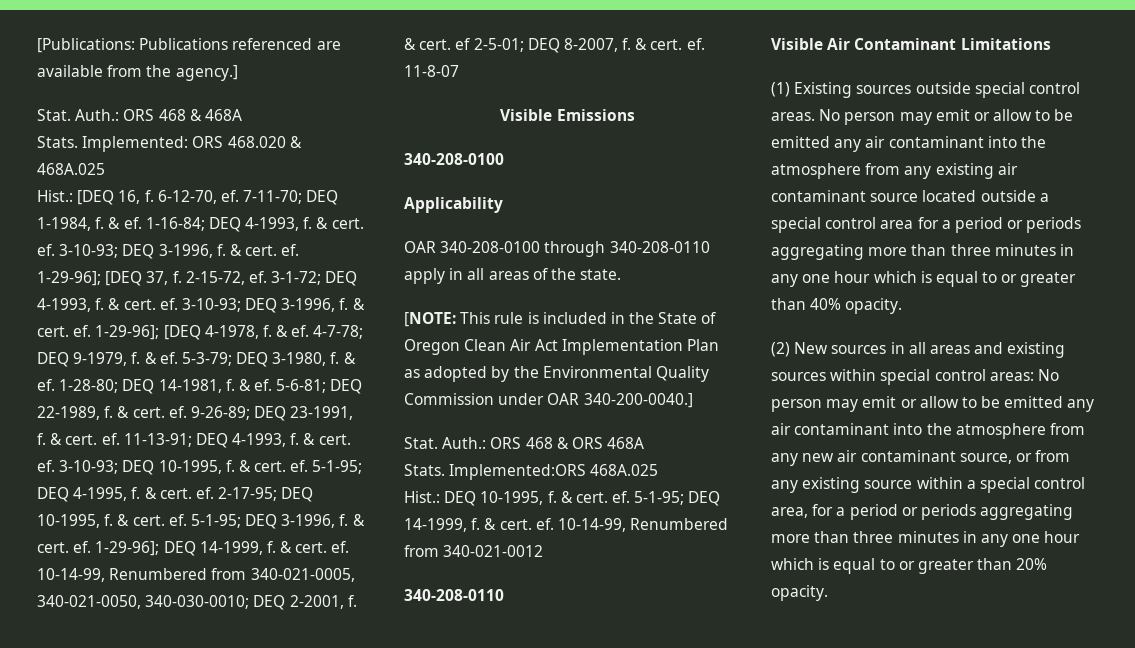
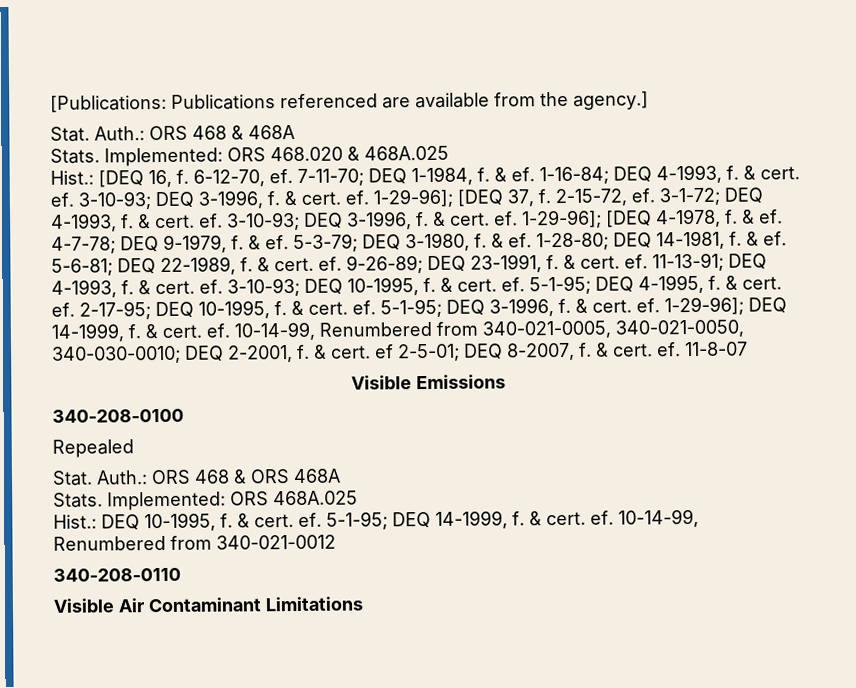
- Applicability
- OAR 340-208-0100 through 340-208-0110 apply in all areas of the state.
- [NOTE: This rule is included in the State of Oregon Clean Air Act Implementation Plan as adopted by the Environmental Quality Commission under OAR 340-200-0040.]
+ Repealed
- Implemented:ORS 468A.025
+ Implemented: ORS 468A.025
- (1) Existing sources outside special control areas. No person may emit or allow to be emitted any air contaminant into the atmosphere from any existing air contaminant source located outside a special control area for a period or periods aggregating more than three minutes in any one hour which is equal to or greater than 40% opacity.
- (2) New sources in all areas and existing sources within special control areas: No person may emit or allow to be emitted any air contaminant into the atmosphere from any new air contaminant source, or from any existing source within a special control area, for a period or periods aggregating more than three minutes in any one hour which is equal to or greater than 20% opacity.

